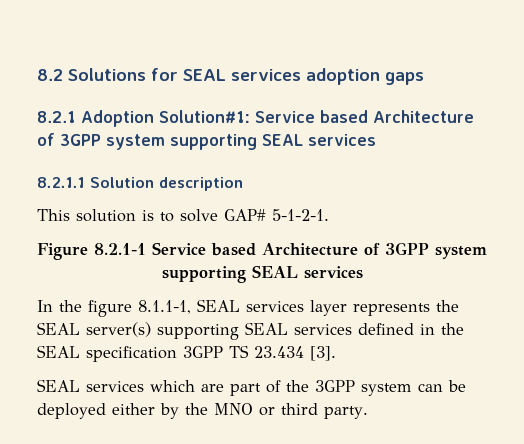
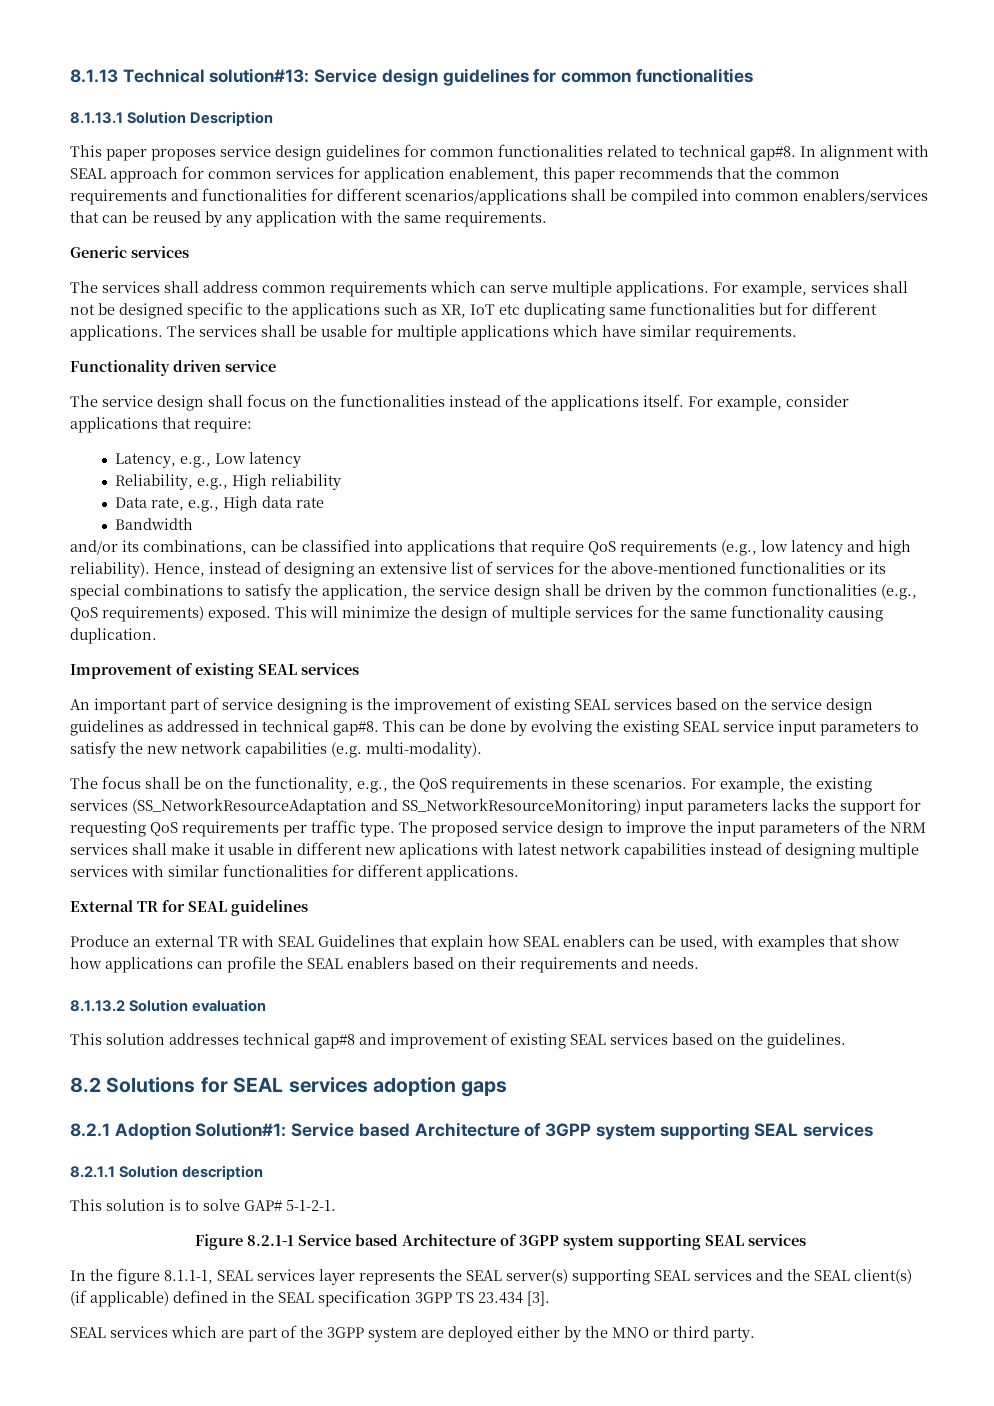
+ 8.1.13 Technical solution#13: Service design guidelines for common functionalities
+ 8.1.13.1 Solution Description
+ This paper proposes service design guidelines for common functionalities related to technical gap#8. In alignment with SEAL approach for common services for application enablement, this paper recommends that the common requirements and functionalities for different scenarios/applications shall be compiled into common enablers/services that can be reused by any application with the same requirements.
+ Generic services
+ The services shall address common requirements which can serve multiple applications. For example, services shall not be designed specific to the applications such as XR, IoT etc duplicating same functionalities but for different applications. The services shall be usable for multiple applications which have similar requirements.
+ Functionality driven service
+ The service design shall focus on the functionalities instead of the applications itself. For example, consider applications that require:
+ Latency, e.g., Low latency
+ Reliability, e.g., High reliability
+ Data rate, e.g., High data rate
+ Bandwidth
+ and/or its combinations, can be classified into applications that require QoS requirements (e.g., low latency and high reliability). Hence, instead of designing an extensive list of services for the above-mentioned functionalities or its special combinations to satisfy the application, the service design shall be driven by the common functionalities (e.g., QoS requirements) exposed. This will minimize the design of multiple services for the same functionality causing duplication.
+ Improvement of existing SEAL services
+ An important part of service designing is the improvement of existing SEAL services based on the service design guidelines as addressed in technical gap#8. This can be done by evolving the existing SEAL service input parameters to satisfy the new network capabilities (e.g. multi-modality).
+ The focus shall be on the functionality, e.g., the QoS requirements in these scenarios. For example, the existing services (SS_NetworkResourceAdaptation and SS_NetworkResourceMonitoring) input parameters lacks the support for requesting QoS requirements per traffic type. The proposed service design to improve the input parameters of the NRM services shall make it usable in different new aplications with latest network capabilities instead of designing multiple services with similar functionalities for different applications.
+ External TR for SEAL guidelines
+ Produce an external TR with SEAL Guidelines that explain how SEAL enablers can be used, with examples that show how applications can profile the SEAL enablers based on their requirements and needs.
+ 8.1.13.2 Solution evaluation
+ This solution addresses technical gap#8 and improvement of existing SEAL services based on the guidelines.
- In the figure 8.1.1-1, SEAL services layer represents the SEAL server(s) supporting SEAL services defined in the SEAL specification 3GPP TS 23.434 [3].
+ In the figure 8.1.1-1, SEAL services layer represents the SEAL server(s) supporting SEAL services and the SEAL client(s) (if applicable) defined in the SEAL specification 3GPP TS 23.434 [3].
- SEAL services which are part of the 3GPP system can be deployed either by the MNO or third party.
+ SEAL services which are part of the 3GPP system are deployed either by the MNO or third party.

